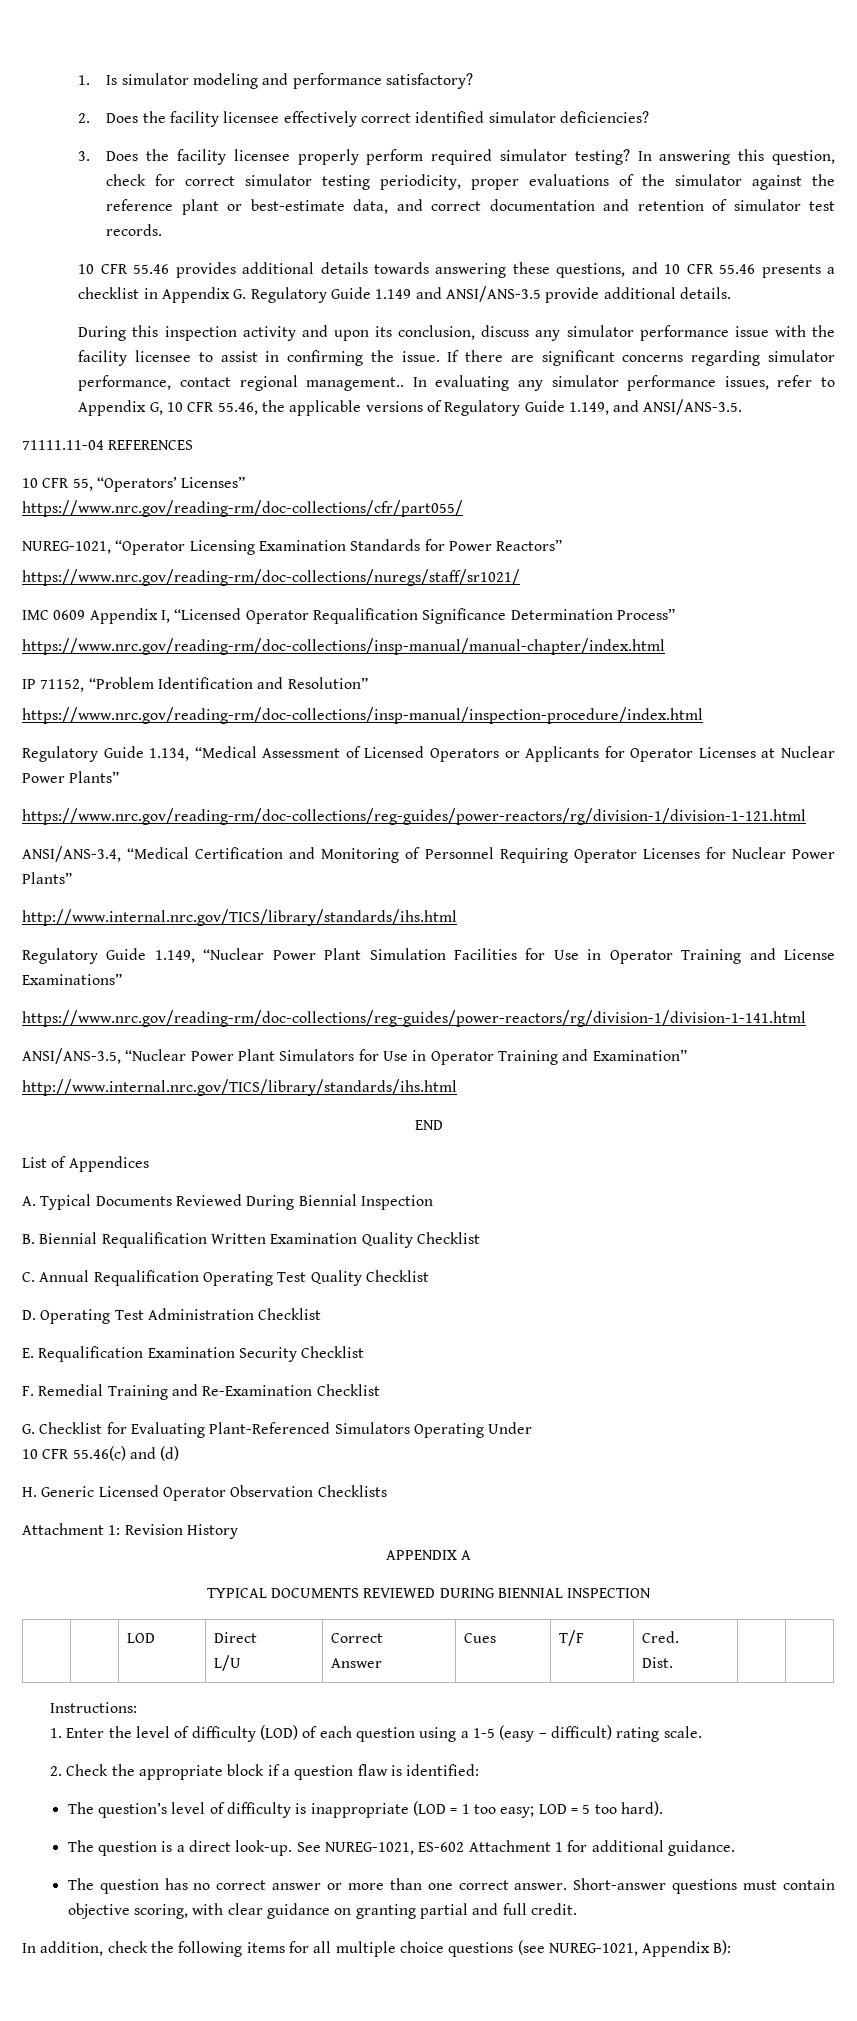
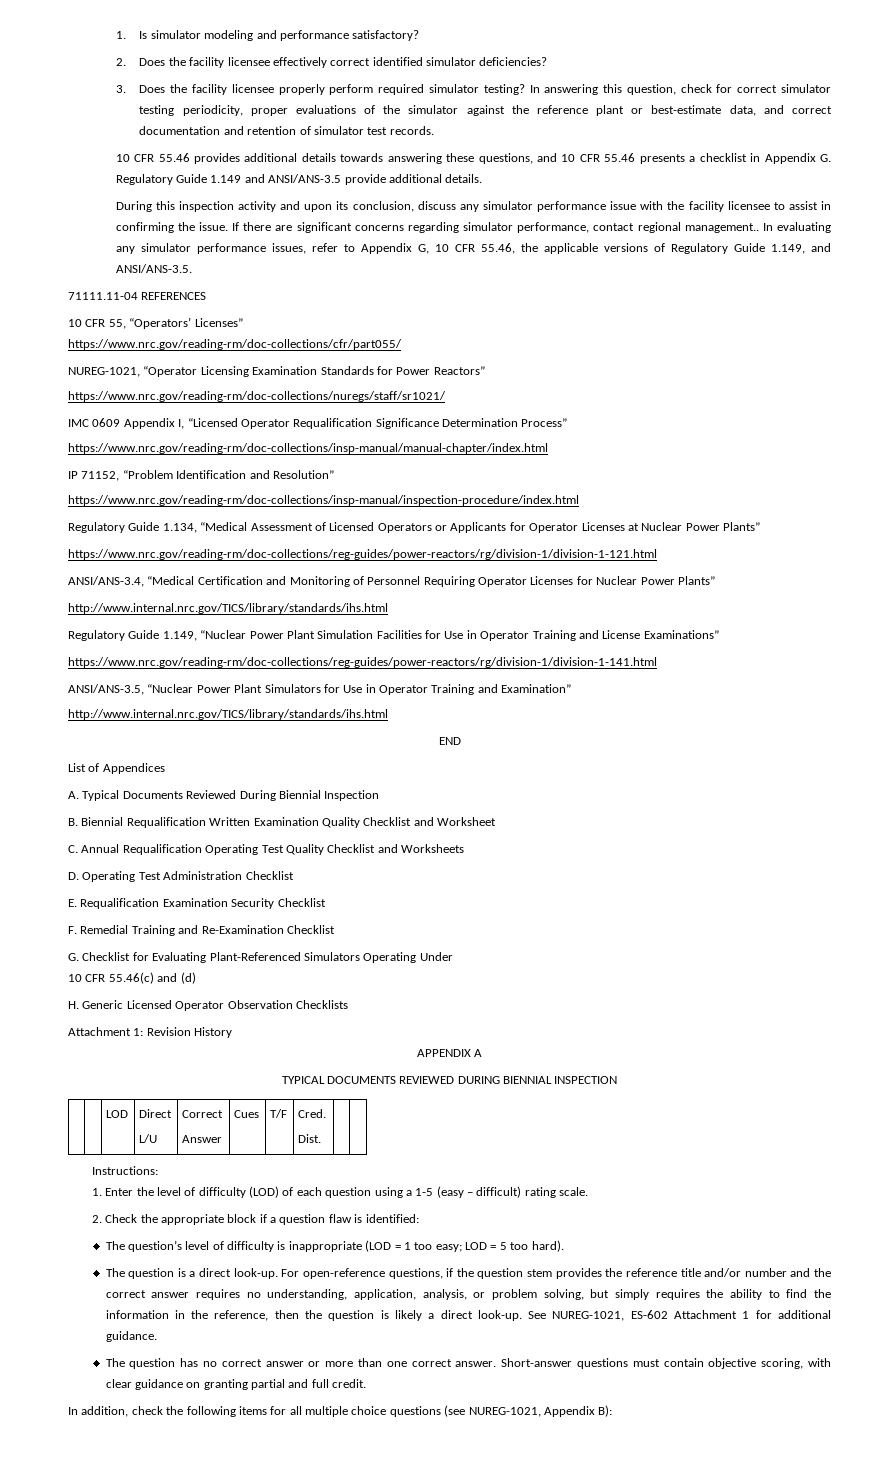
- B. Biennial Requalification Written Examination Quality Checklist
+ B. Biennial Requalification Written Examination Quality Checklist and Worksheet
- C. Annual Requalification Operating Test Quality Checklist
+ C. Annual Requalification Operating Test Quality Checklist and Worksheets
+ For open-reference questions, if the question stem provides the reference title and/or number and the correct answer requires no understanding, application, analysis, or problem solving, but simply requires the ability to find the information in the reference, then the question is likely a direct look-up.

